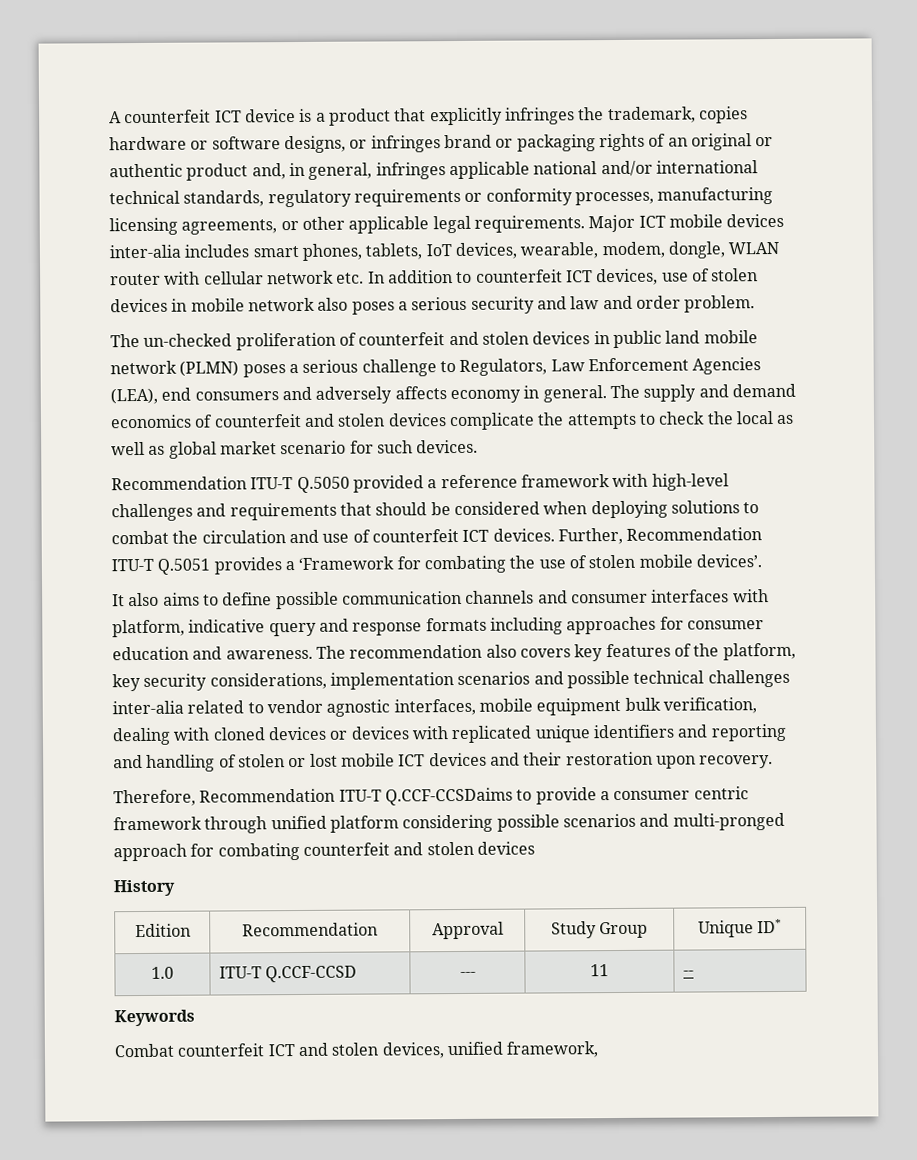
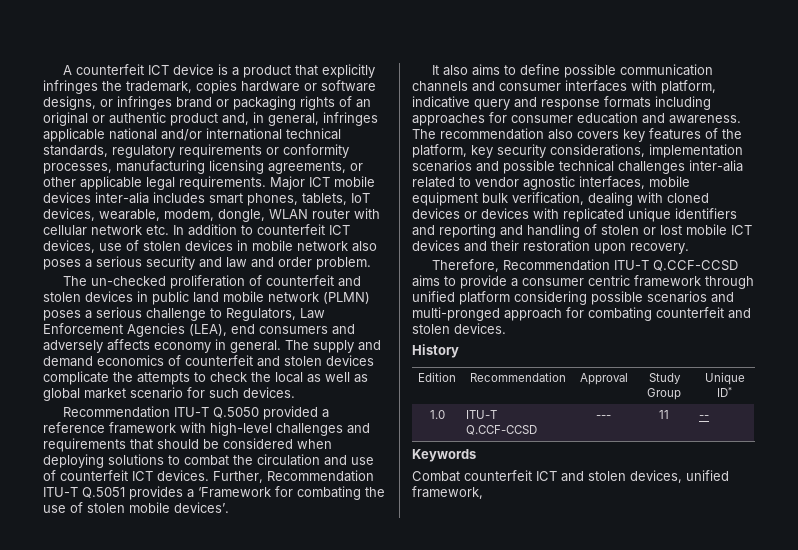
- Therefore, Recommendation ITU-T Q.CCF-CCSDaims to provide a consumer centric framework through unified platform considering possible scenarios and multi-pronged approach for combating counterfeit and stolen devices
+ Therefore, Recommendation ITU-T Q.CCF-CCSD aims to provide a consumer centric framework through unified platform considering possible scenarios and multi-pronged approach for combating counterfeit and stolen devices.

